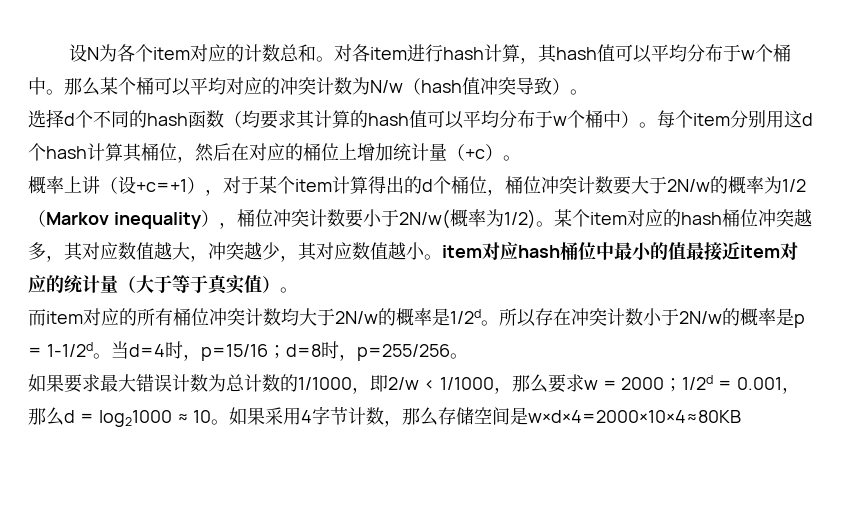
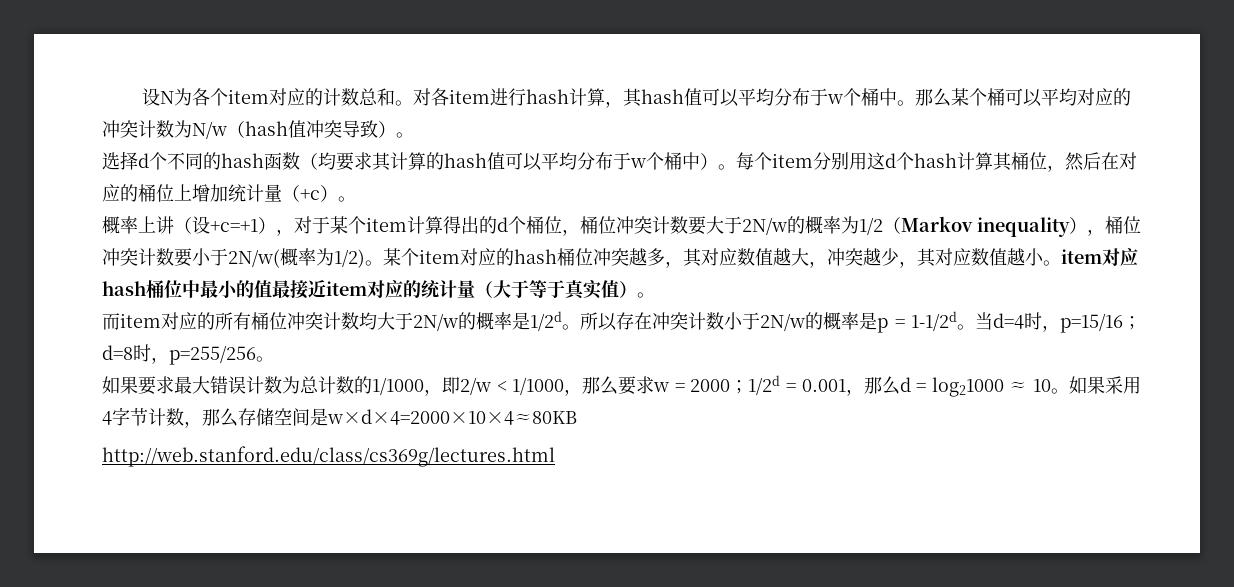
+ http://web.stanford.edu/class/cs369g/lectures.html

